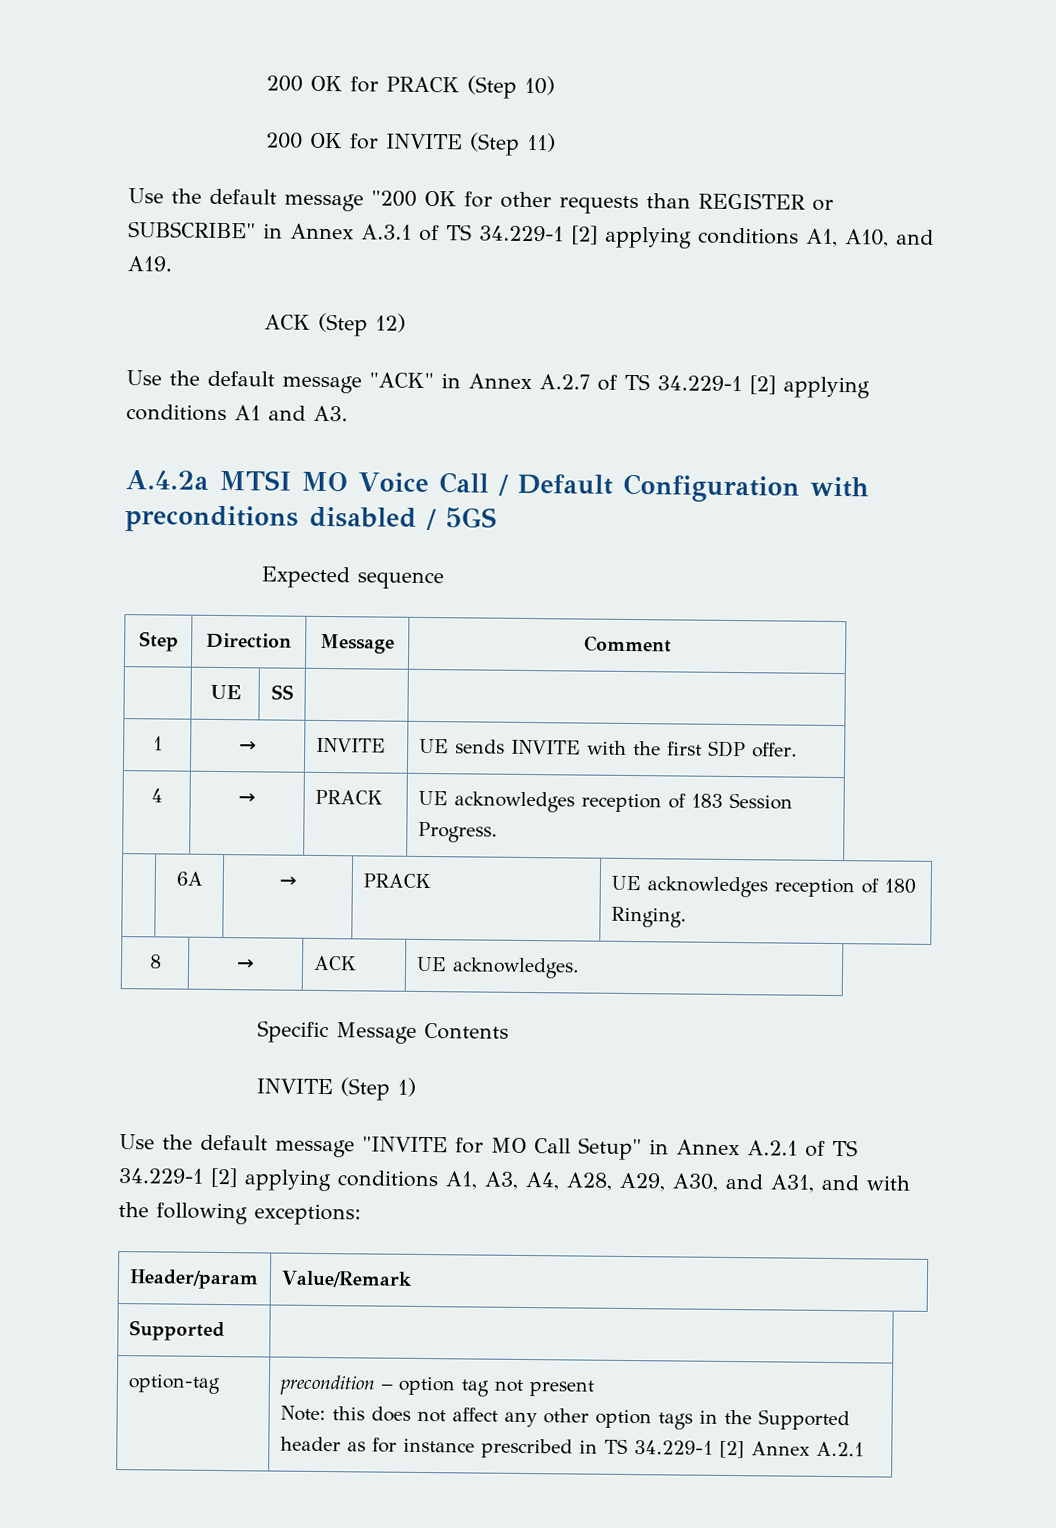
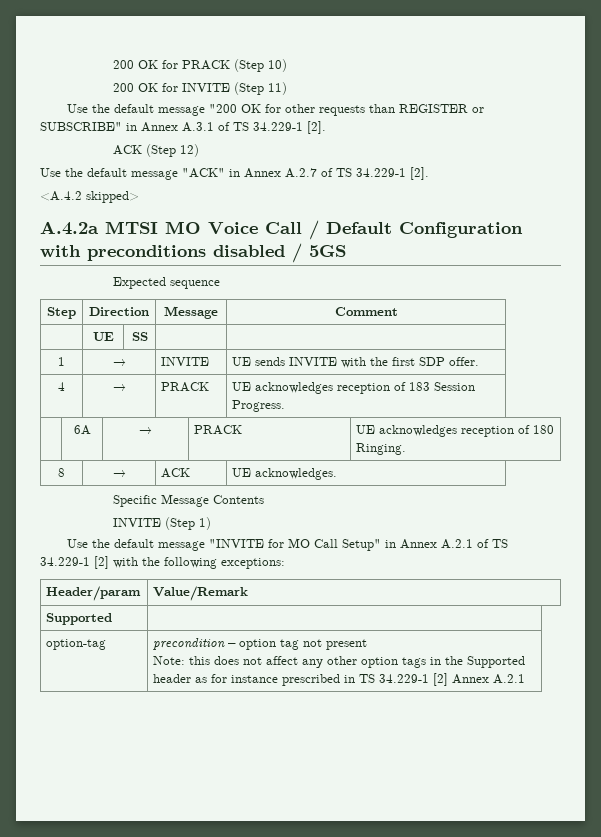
- Use the default message "200 OK for other requests than REGISTER or SUBSCRIBE" in Annex A.3.1 of TS 34.229-1 [2] applying conditions A1, A10, and A19.
+ Use the default message "200 OK for other requests than REGISTER or SUBSCRIBE" in Annex A.3.1 of TS 34.229-1 [2].
- Use the default message "ACK" in Annex A.2.7 of TS 34.229-1 [2] applying conditions A1 and A3.
+ Use the default message "ACK" in Annex A.2.7 of TS 34.229-1 [2].
+ <A.4.2 skipped>
- Use the default message "INVITE for MO Call Setup" in Annex A.2.1 of TS 34.229-1 [2] applying conditions A1, A3, A4, A28, A29, A30, and A31, and with the following exceptions:
+ Use the default message "INVITE for MO Call Setup" in Annex A.2.1 of TS 34.229-1 [2] with the following exceptions:

